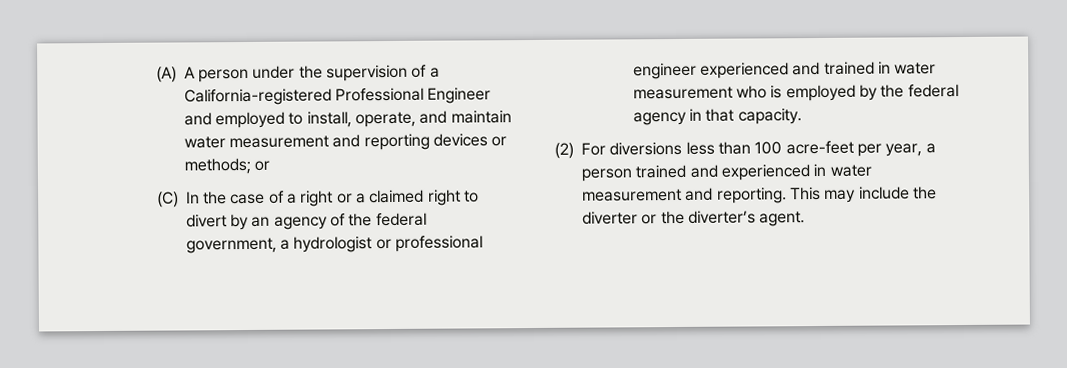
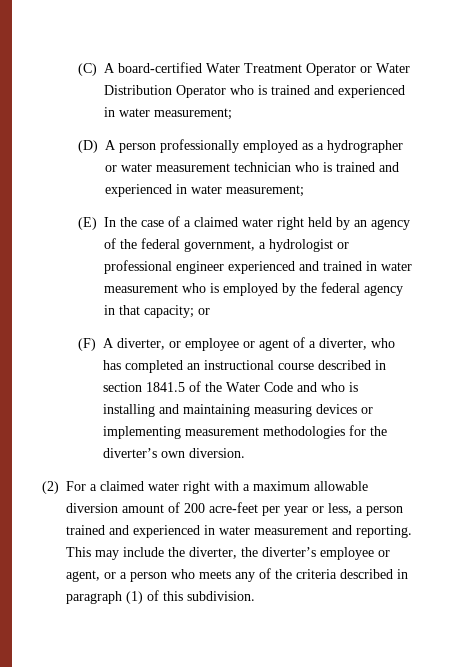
- (A) A person under the supervision of a California-registered Professional Engineer and employed to install, operate, and maintain water measurement and reporting devices or methods; or
- (C) In the case of a right or a claimed right to divert by an agency of the federal government, a hydrologist or professional engineer experienced and trained in water measurement who is employed by the federal agency in that capacity.
- (2) For diversions less than 100 acre-feet per year, a person trained and experienced in water measurement and reporting.
+ (C) A board-certified Water Treatment Operator or Water Distribution Operator who is trained and experienced in water measurement;
+ (D) A person professionally employed as a hydrographer or water measurement technician who is trained and experienced in water measurement;
+ (E) In the case of a claimed water right held by an agency of the federal government, a hydrologist or professional engineer experienced and trained in water measurement who is employed by the federal agency in that capacity; or
+ (F) A diverter, or employee or agent of a diverter, who has completed an instructional course described in section 1841.5 of the Water Code and who is installing and maintaining measuring devices or implementing measurement methodologies for the diverter’s own diversion.
+ (2) For a claimed water right with a maximum allowable diversion amount of 200 acre-feet per year or less, a person trained and experienced in water measurement and reporting.
- This may include the diverter or the diverter’s agent.
+ This may include the diverter, the diverter’s employee or agent, or a person who meets any of the criteria described in paragraph (1) of this subdivision.

